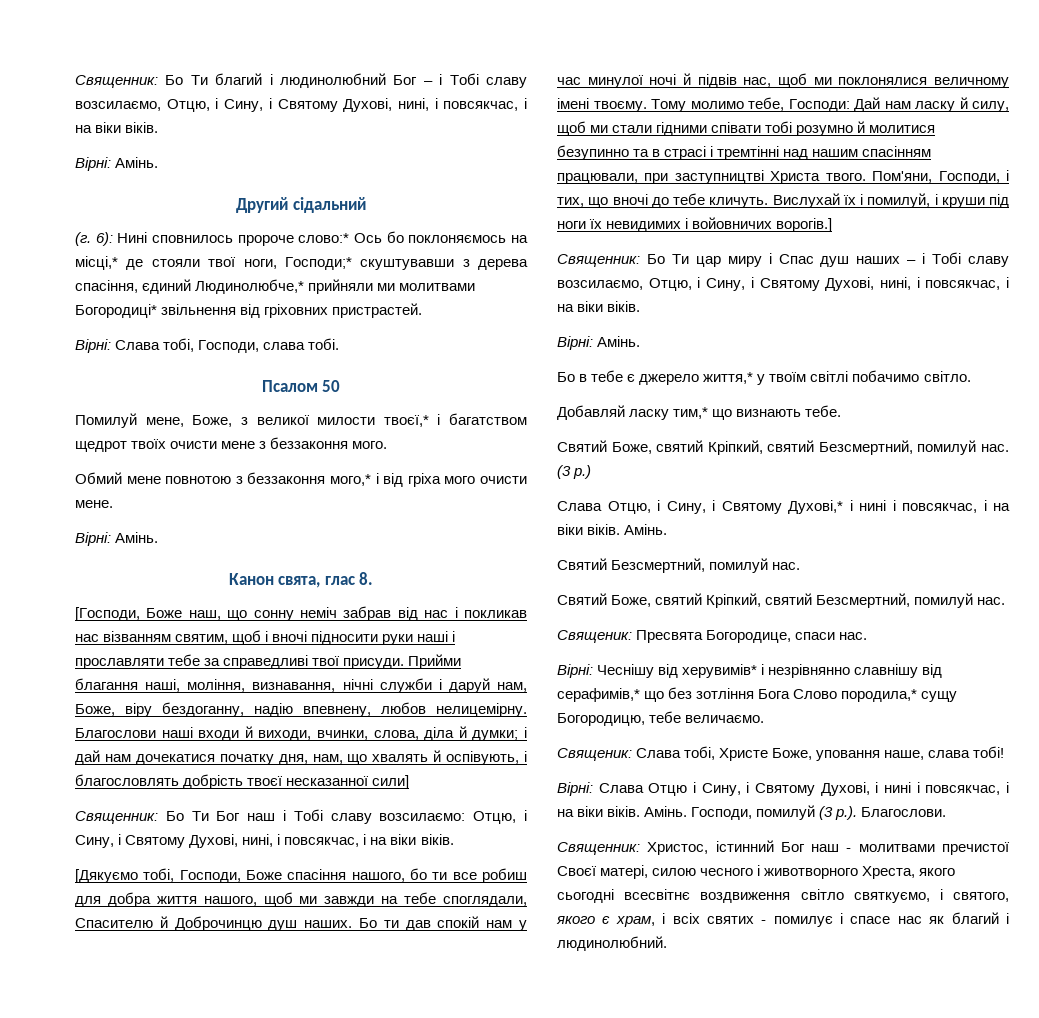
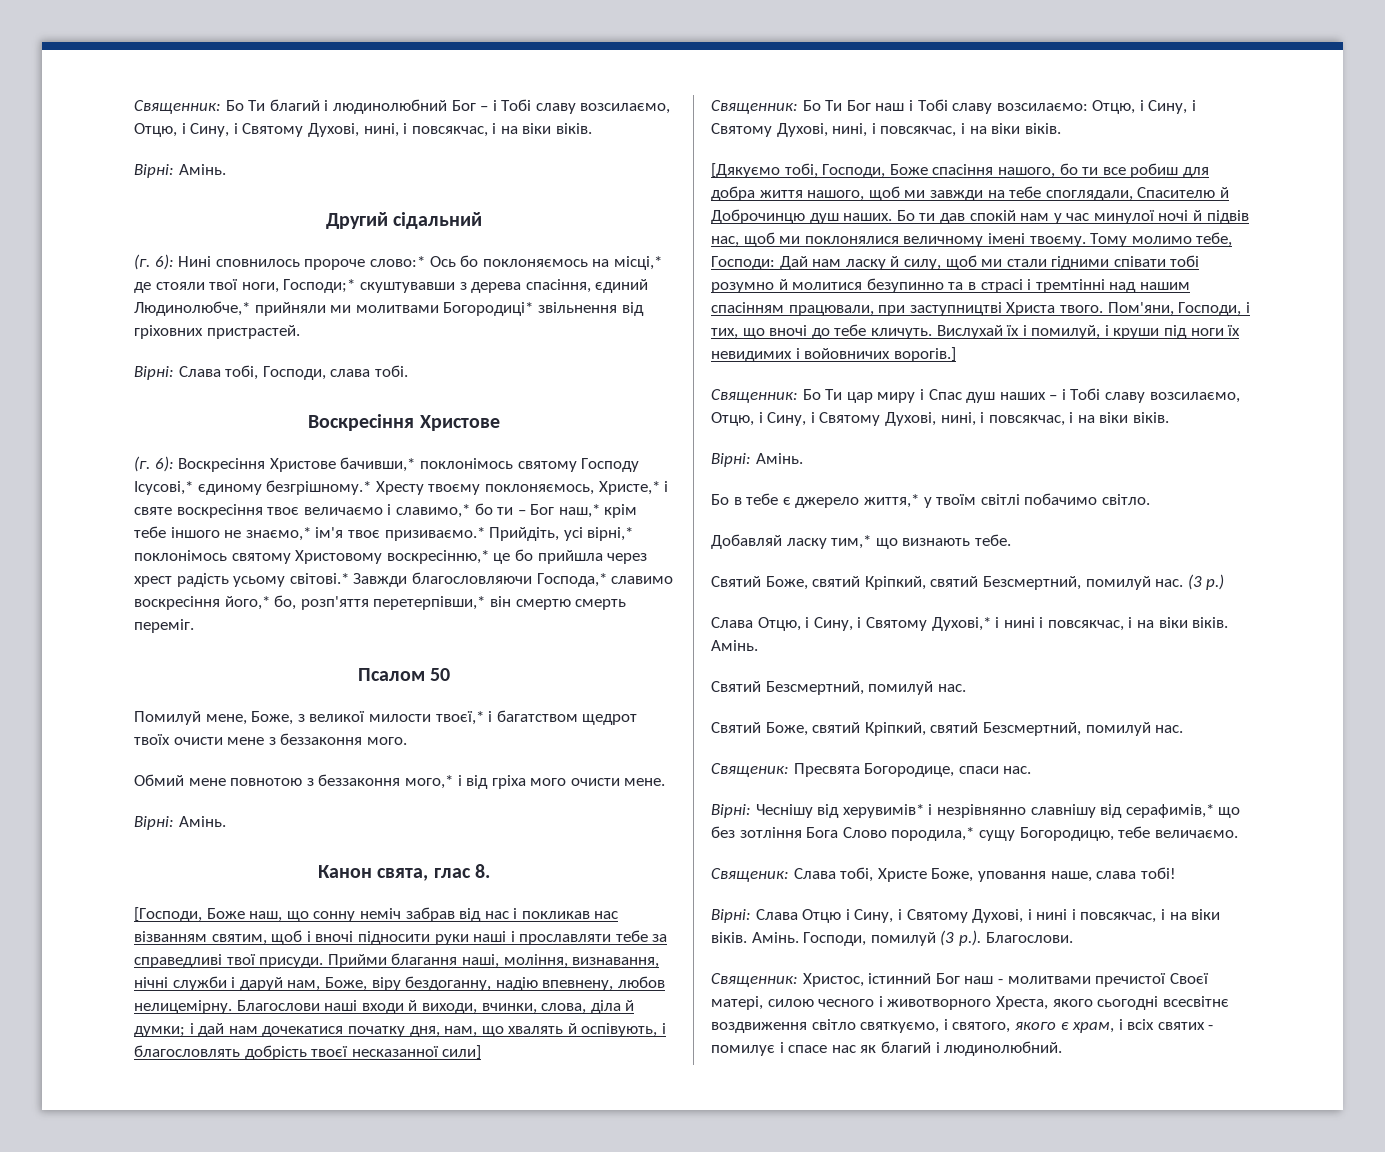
  Вірні: Слава тобі, Господи, слава тобі.
+ Воскресіння Христове
+ (г. 6): Воскресіння Христове бачивши,* поклонімось святому Господу Ісусові,* єдиному безгрішному.* Хресту твоєму поклоняємось, Христе,* і святе воскресіння твоє величаємо і славимо,* бо ти – Бог наш,* крім тебе іншого не знаємо,* ім'я твоє призиваємо.* Прийдіть, усі вірні,* поклонімось святому Христовому воскресінню,* це бо прийшла через хрест радість усьому світові.* Завжди благословляючи Господа,* славимо воскресіння його,* бо, розп'яття перетерпівши,* він смертю смерть переміг.

